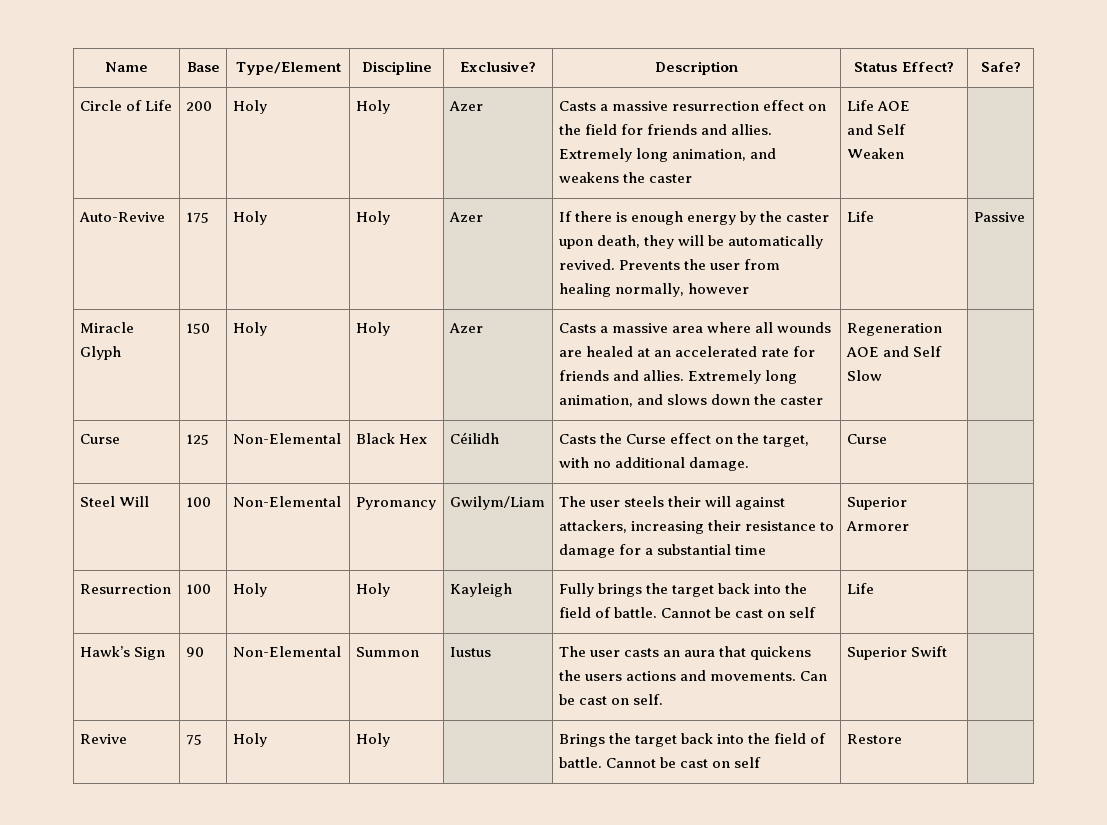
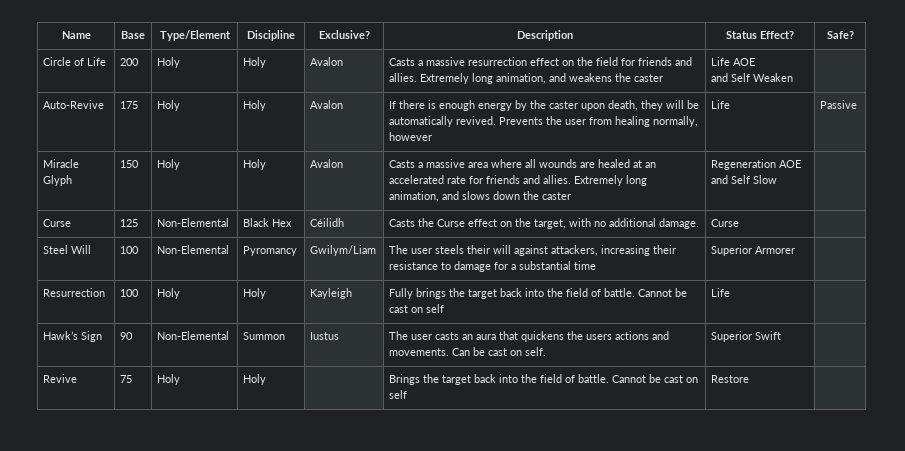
- Circle of Life | 200 | Holy | Holy | Azer | Casts a massive resurrection effect on the field for friends and allies. Extremely long animation, and weakens the caster | Life AOE
+ Circle of Life | 200 | Holy | Holy | Avalon | Casts a massive resurrection effect on the field for friends and allies. Extremely long animation, and weakens the caster | Life AOE
- Auto-Revive | 175 | Holy | Holy | Azer | If there is enough energy by the caster upon death, they will be automatically revived. Prevents the user from healing normally, however | Life | Passive
+ Auto-Revive | 175 | Holy | Holy | Avalon | If there is enough energy by the caster upon death, they will be automatically revived. Prevents the user from healing normally, however | Life | Passive
- Miracle Glyph | 150 | Holy | Holy | Azer | Casts a massive area where all wounds are healed at an accelerated rate for friends and allies. Extremely long animation, and slows down the caster | Regeneration AOE and Self Slow |
+ Miracle Glyph | 150 | Holy | Holy | Avalon | Casts a massive area where all wounds are healed at an accelerated rate for friends and allies. Extremely long animation, and slows down the caster | Regeneration AOE and Self Slow |

